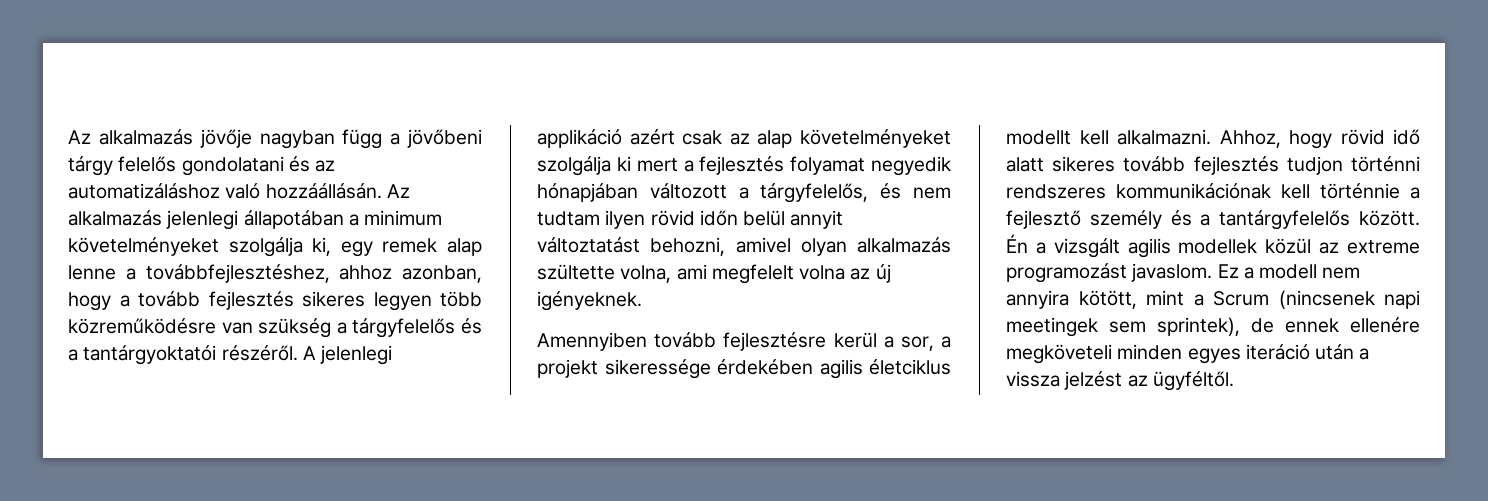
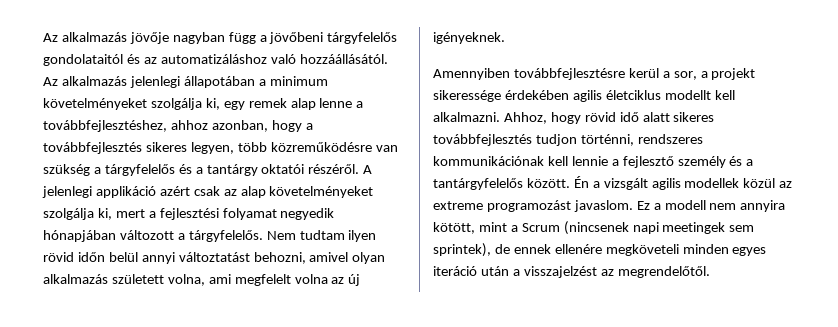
- Az alkalmazás jövője nagyban függ a jövőbeni tárgy felelős gondolatani és az automatizáláshoz való hozzáállásán.
+ Az alkalmazás jövője nagyban függ a jövőbeni tárgyfelelős gondolataitól és az automatizáláshoz való hozzáállásától.
- Az alkalmazás jelenlegi állapotában a minimum követelményeket szolgálja ki, egy remek alap lenne a továbbfejlesztéshez, ahhoz azonban, hogy a tovább fejlesztés sikeres legyen több közreműködésre van szükség a tárgyfelelős és a tantárgyoktatói részéről.
+ Az alkalmazás jelenlegi állapotában a minimum követelményeket szolgálja ki, egy remek alap lenne a továbbfejlesztéshez, ahhoz azonban, hogy a továbbfejlesztés sikeres legyen, több közreműködésre van szükség a tárgyfelelős és a tantárgy oktatói részéről.
- A jelenlegi applikáció azért csak az alap követelményeket szolgálja ki mert a fejlesztés folyamat negyedik hónapjában változott a tárgyfelelős, és nem tudtam ilyen rövid időn belül annyit változtatást behozni, amivel olyan alkalmazás szültette volna, ami megfelelt volna az új igényeknek.
+ A jelenlegi applikáció azért csak az alap követelményeket szolgálja ki, mert a fejlesztési folyamat negyedik hónapjában változott a tárgyfelelős. Nem tudtam ilyen rövid időn belül annyi változtatást behozni, amivel olyan alkalmazás született volna, ami megfelelt volna az új igényeknek.
- Amennyiben tovább fejlesztésre kerül a sor, a projekt sikeressége érdekében agilis életciklus modellt kell alkalmazni.
+ Amennyiben továbbfejlesztésre kerül a sor, a projekt sikeressége érdekében agilis életciklus modellt kell alkalmazni.
- Ahhoz, hogy rövid idő alatt sikeres tovább fejlesztés tudjon történni rendszeres kommunikációnak kell történnie a fejlesztő személy és a tantárgyfelelős között.
+ Ahhoz, hogy rövid idő alatt sikeres továbbfejlesztés tudjon történni, rendszeres kommunikációnak kell lennie a fejlesztő személy és a tantárgyfelelős között.
- Ez a modell nem annyira kötött, mint a Scrum (nincsenek napi meetingek sem sprintek), de ennek ellenére megköveteli minden egyes iteráció után a vissza jelzést az ügyféltől.
+ Ez a modell nem annyira kötött, mint a Scrum (nincsenek napi meetingek sem sprintek), de ennek ellenére megköveteli minden egyes iteráció után a visszajelzést az megrendelőtől.

